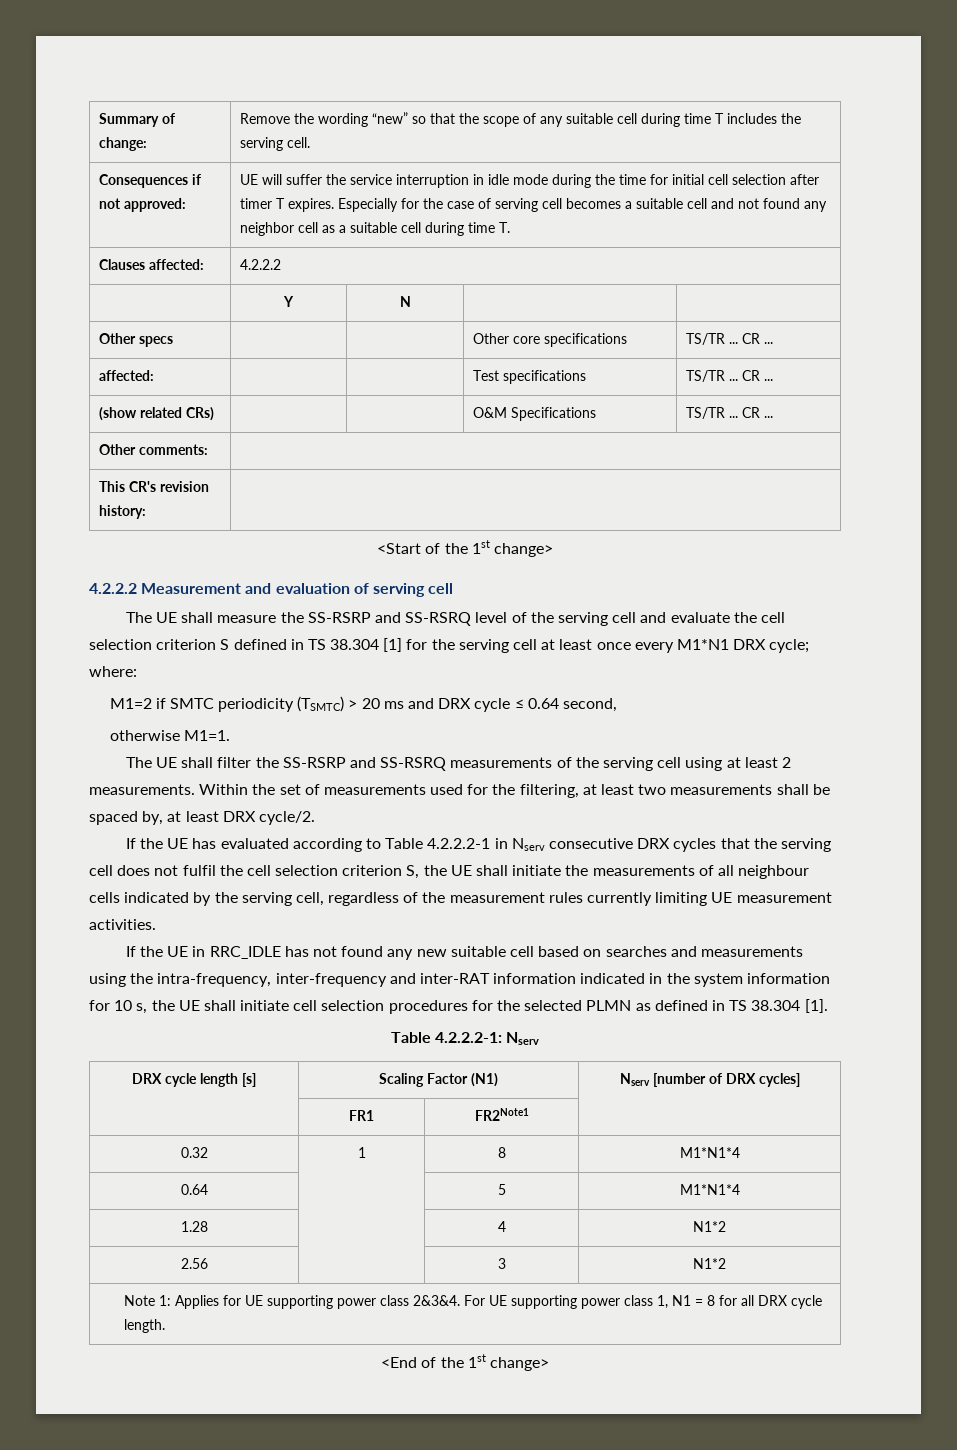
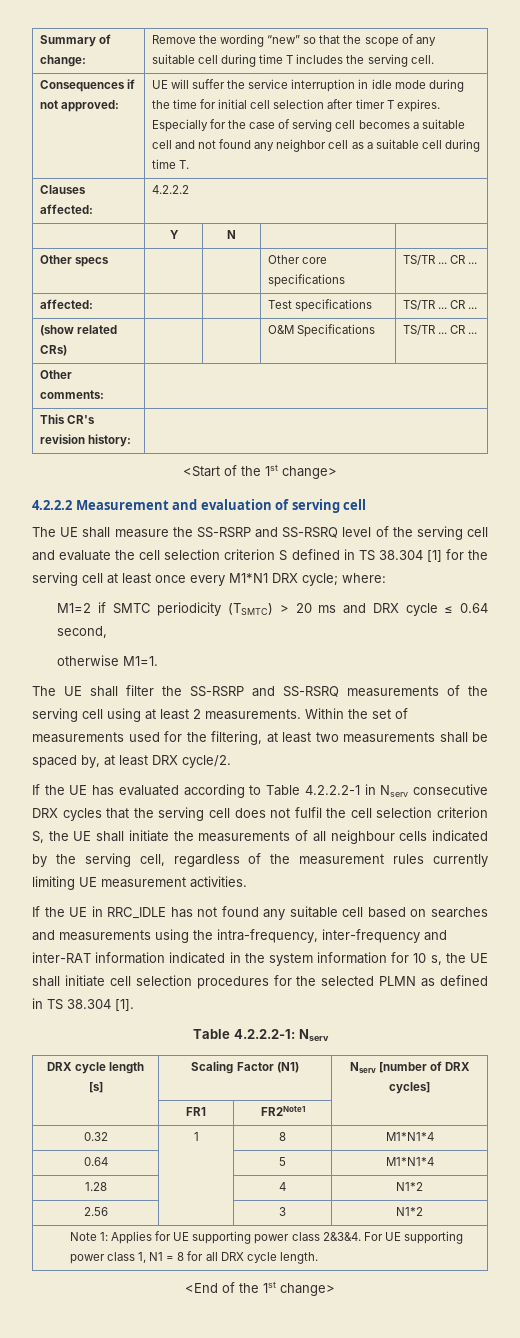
- If the UE in RRC_IDLE has not found any new suitable cell based on searches and measurements using the intra-frequency, inter-frequency and inter-RAT information indicated in the system information for 10 s, the UE shall initiate cell selection procedures for the selected PLMN as defined in TS 38.304 [1].
+ If the UE in RRC_IDLE has not found any suitable cell based on searches and measurements using the intra-frequency, inter-frequency and inter-RAT information indicated in the system information for 10 s, the UE shall initiate cell selection procedures for the selected PLMN as defined in TS 38.304 [1].

